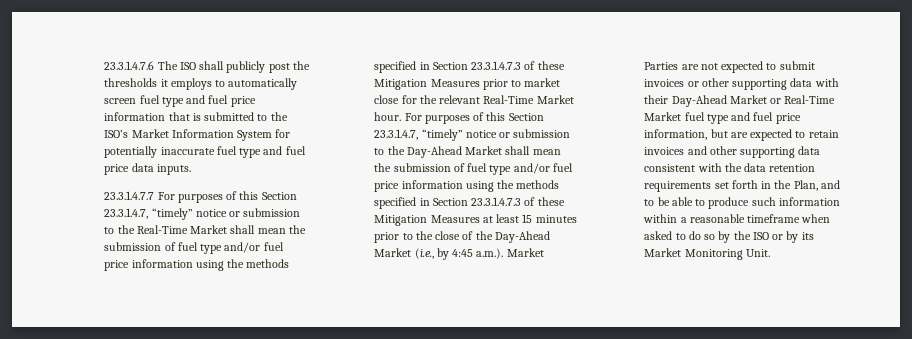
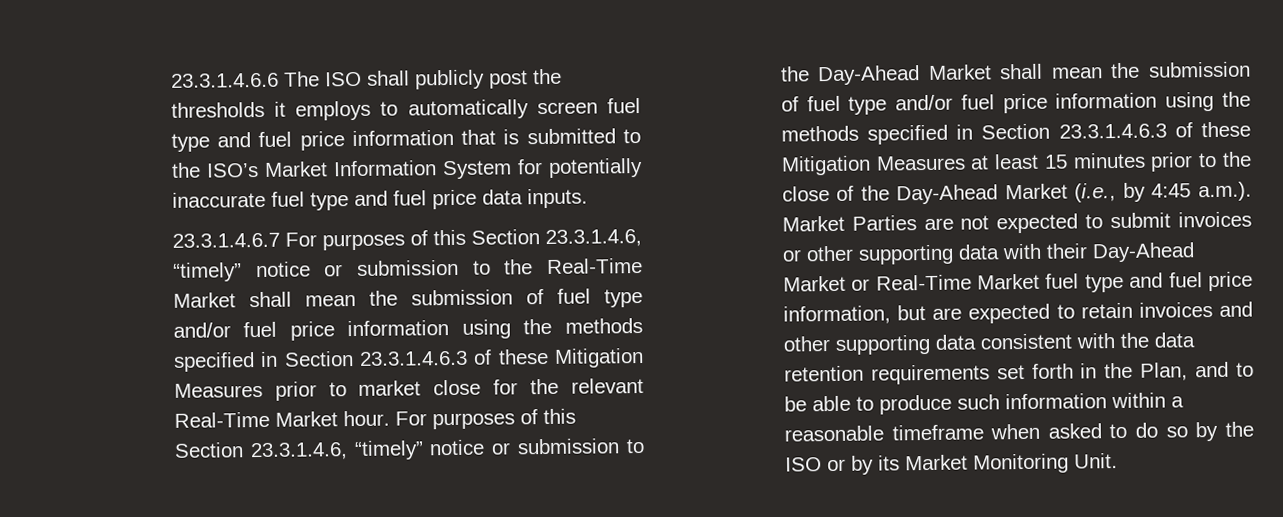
- 23.3.1.4.7.6 The ISO shall publicly post the thresholds it employs to automatically screen fuel type and fuel price information that is submitted to the ISO’s Market Information System for potentially inaccurate fuel type and fuel price data inputs.
+ 23.3.1.4.6.6 The ISO shall publicly post the thresholds it employs to automatically screen fuel type and fuel price information that is submitted to the ISO’s Market Information System for potentially inaccurate fuel type and fuel price data inputs.
- 23.3.1.4.7.7 For purposes of this Section 23.3.1.4.7, “timely” notice or submission to the Real-Time Market shall mean the submission of fuel type and/or fuel price information using the methods specified in Section 23.3.1.4.7.3 of these Mitigation Measures prior to market close for the relevant Real-Time Market hour.
+ 23.3.1.4.6.7 For purposes of this Section 23.3.1.4.6, “timely” notice or submission to the Real-Time Market shall mean the submission of fuel type and/or fuel price information using the methods specified in Section 23.3.1.4.6.3 of these Mitigation Measures prior to market close for the relevant Real-Time Market hour.
- For purposes of this Section 23.3.1.4.7, “timely” notice or submission to the Day-Ahead Market shall mean the submission of fuel type and/or fuel price information using the methods specified in Section 23.3.1.4.7.3 of these Mitigation Measures at least 15 minutes prior to the close of the Day-Ahead Market (i.e., by 4:45 a.m.). Market Parties are not expected to submit invoices or other supporting data with their Day-Ahead Market or Real-Time Market fuel type and fuel price information, but are expected to retain invoices and other supporting data consistent with the data retention requirements set forth in the Plan, and to be able to produce such information within a reasonable timeframe when asked to do so by the ISO or by its Market Monitoring Unit.
+ For purposes of this Section 23.3.1.4.6, “timely” notice or submission to the Day-Ahead Market shall mean the submission of fuel type and/or fuel price information using the methods specified in Section 23.3.1.4.6.3 of these Mitigation Measures at least 15 minutes prior to the close of the Day-Ahead Market (i.e., by 4:45 a.m.). Market Parties are not expected to submit invoices or other supporting data with their Day-Ahead Market or Real-Time Market fuel type and fuel price information, but are expected to retain invoices and other supporting data consistent with the data retention requirements set forth in the Plan, and to be able to produce such information within a reasonable timeframe when asked to do so by the ISO or by its Market Monitoring Unit.

